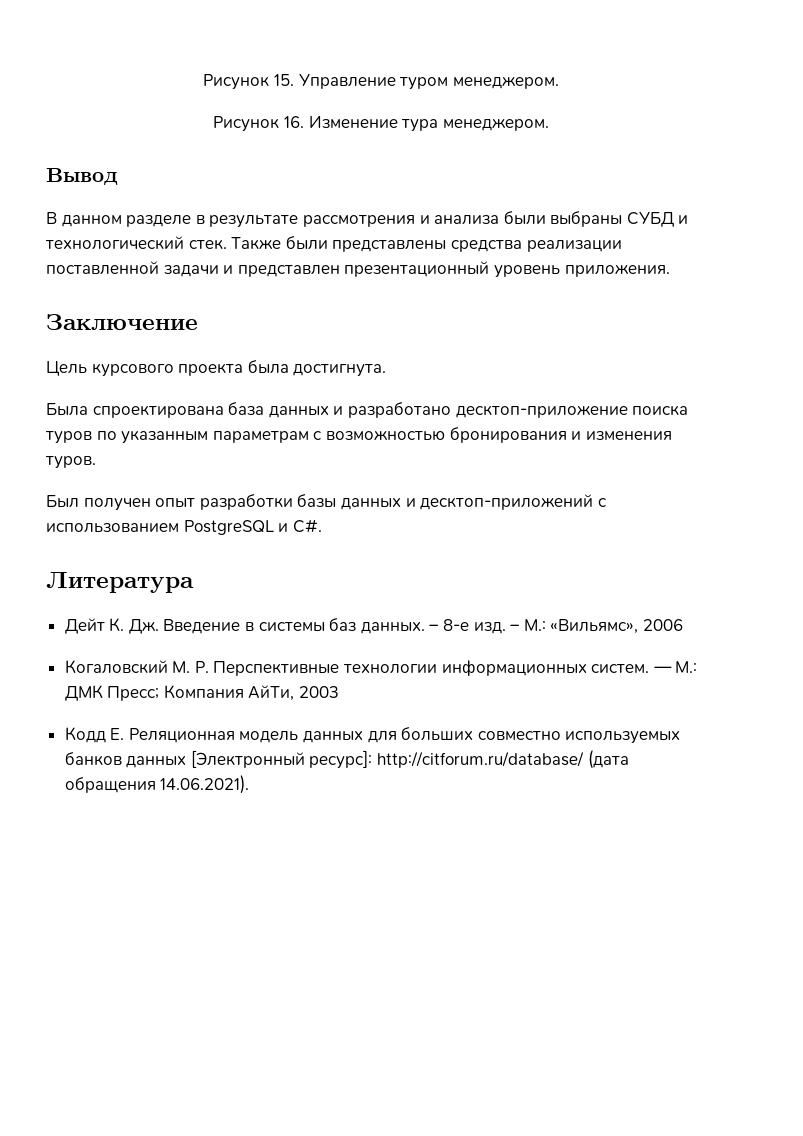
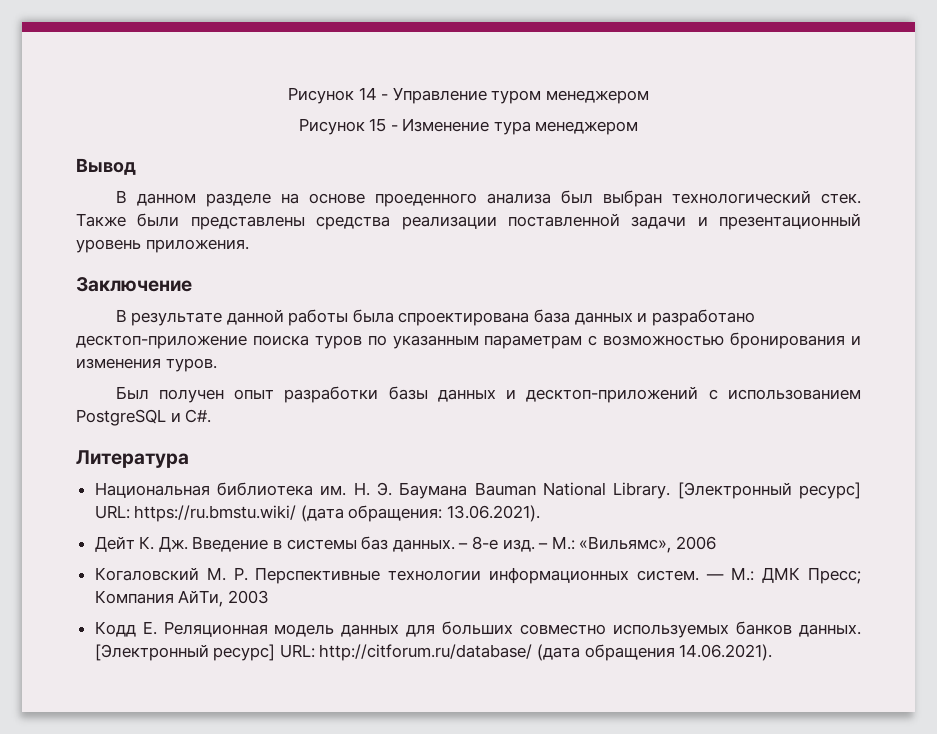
- Рисунок 15. Управление туром менеджером.
- Рисунок 16. Изменение тура менеджером.
+ Рисунок 14 - Управление туром менеджером
+ Рисунок 15 - Изменение тура менеджером
- В данном разделе в результате рассмотрения и анализа были выбраны СУБД и технологический стек.
+ В данном разделе на основе проеденного анализа был выбран технологический стек.
- Также были представлены средства реализации поставленной задачи и представлен презентационный уровень приложения.
+ Также были представлены средства реализации поставленной задачи и презентационный уровень приложения.
- Цель курсового проекта была достигнута.
- Была спроектирована база данных и разработано десктоп-приложение поиска туров по указанным параметрам с возможностью бронирования и изменения туров.
+ В результате данной работы была спроектирована база данных и разработано десктоп-приложение поиска туров по указанным параметрам с возможностью бронирования и изменения туров.
+ Национальная библиотека им. Н. Э. Баумана Bauman National Library. [Электронный ресурс] URL: https://ru.bmstu.wiki/ (дата обращения: 13.06.2021).
- Кодд Е. Реляционная модель данных для больших совместно используемых банков данных [Электронный ресурс]: http://citforum.ru/database/ (дата обращения 14.06.2021).
+ Кодд Е. Реляционная модель данных для больших совместно используемых банков данных. [Электронный ресурс] URL: http://citforum.ru/database/ (дата обращения 14.06.2021).

